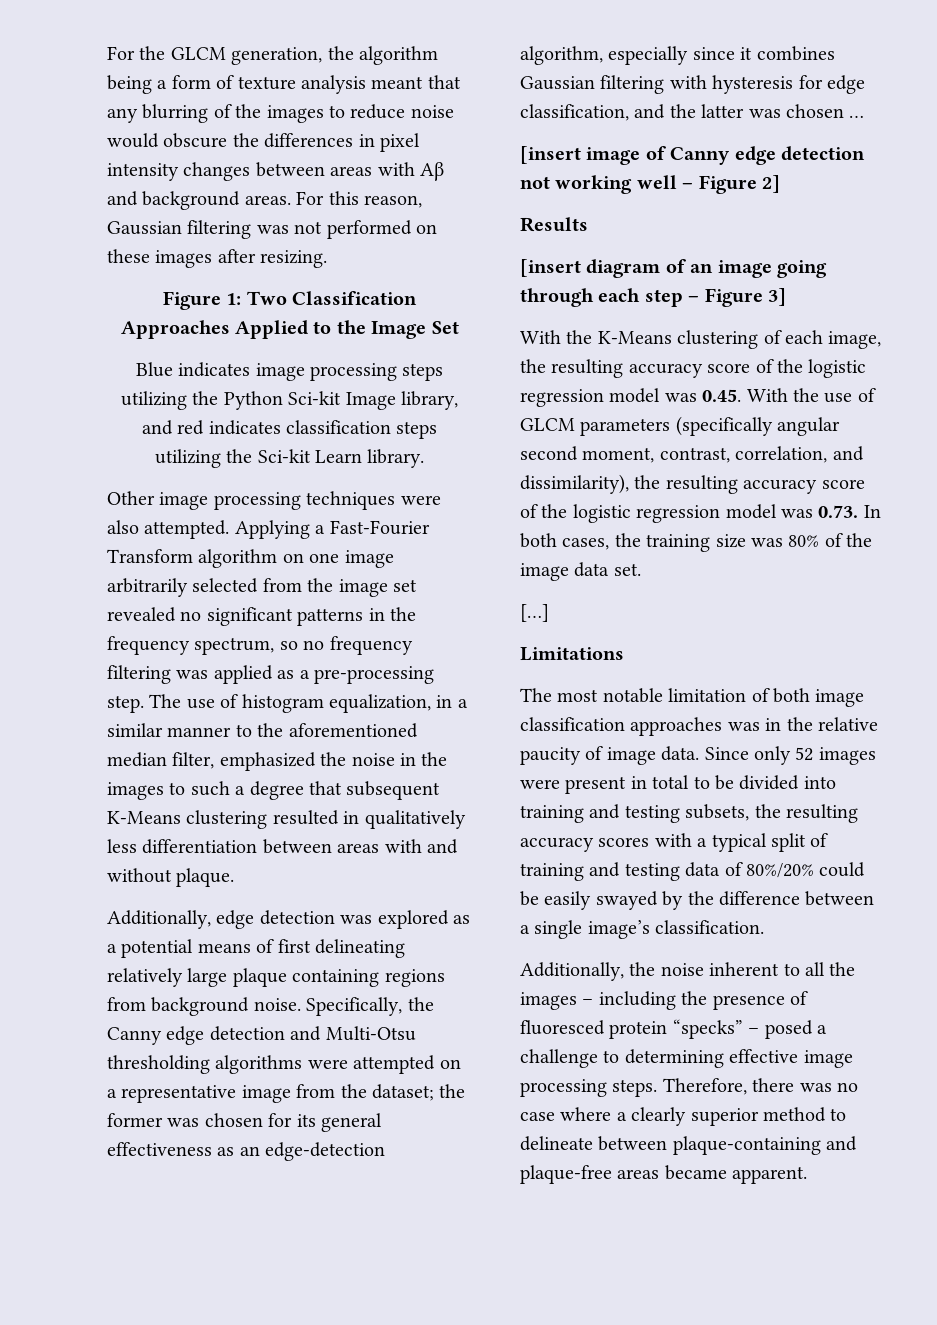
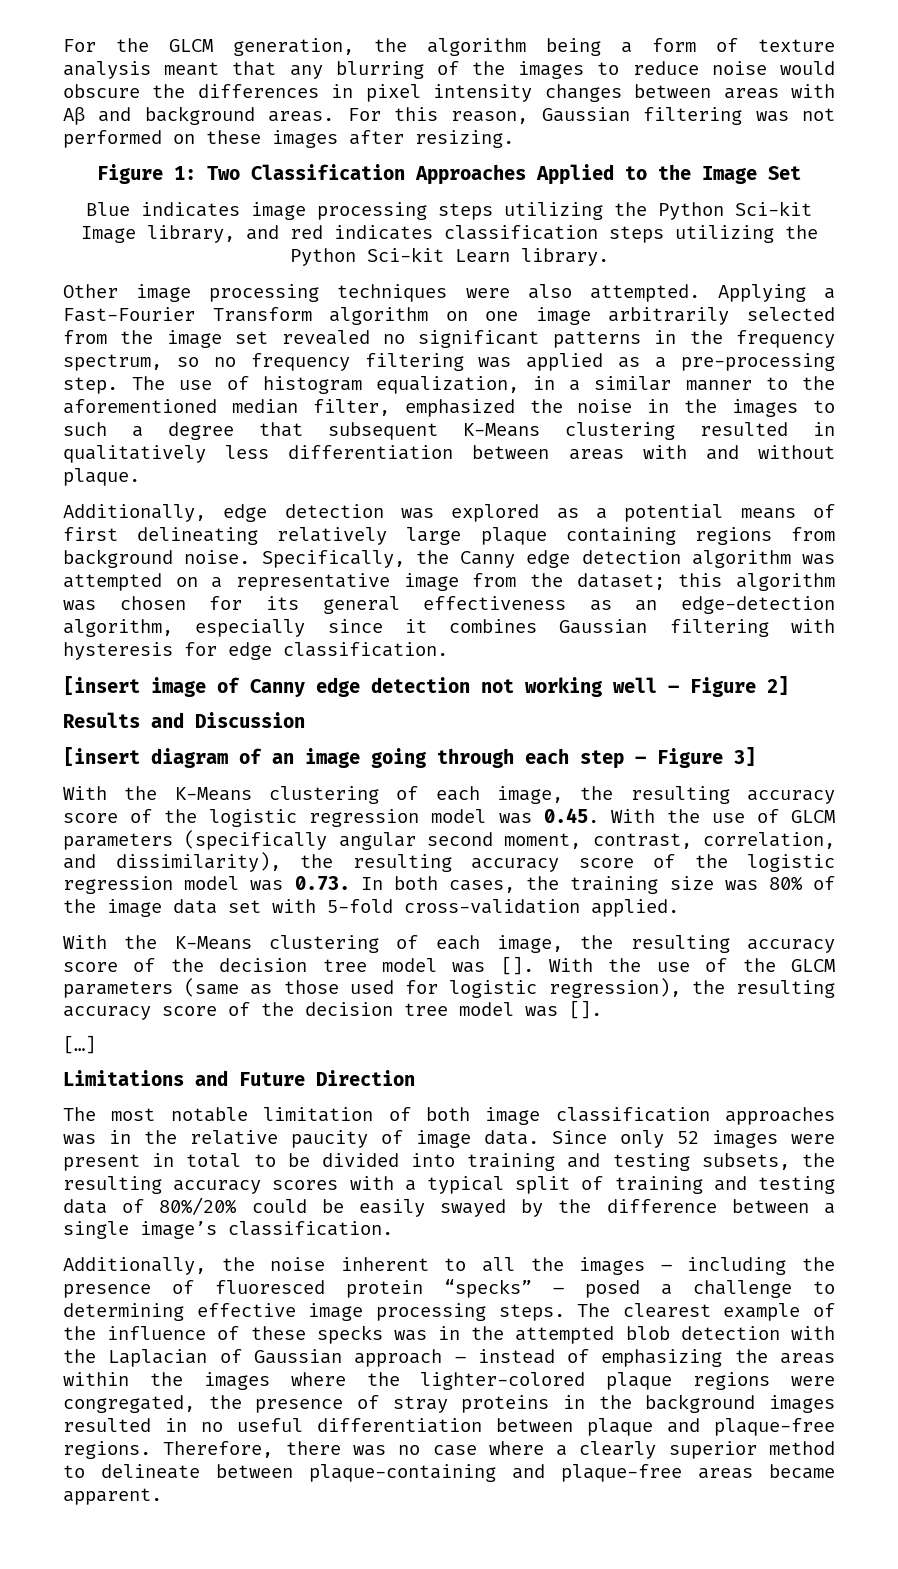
- Blue indicates image processing steps utilizing the Python Sci-kit Image library, and red indicates classification steps utilizing the Sci-kit Learn library.
+ Blue indicates image processing steps utilizing the Python Sci-kit Image library, and red indicates classification steps utilizing the Python Sci-kit Learn library.
- Specifically, the Canny edge detection and Multi-Otsu thresholding algorithms were attempted on a representative image from the dataset; the former was chosen for its general effectiveness as an edge-detection algorithm, especially since it combines Gaussian filtering with hysteresis for edge classification, and the latter was chosen …
+ Specifically, the Canny edge detection algorithm was attempted on a representative image from the dataset; this algorithm was chosen for its general effectiveness as an edge-detection algorithm, especially since it combines Gaussian filtering with hysteresis for edge classification.
- Results
+ Results and Discussion
- With the K-Means clustering of each image, the resulting accuracy score of the logistic regression model was 0.45. With the use of GLCM parameters (specifically angular second moment, contrast, correlation, and dissimilarity), the resulting accuracy score of the logistic regression model was 0.73. In both cases, the training size was 80% of the image data set.
+ With the K-Means clustering of each image, the resulting accuracy score of the logistic regression model was 0.45. With the use of GLCM parameters (specifically angular second moment, contrast, correlation, and dissimilarity), the resulting accuracy score of the logistic regression model was 0.73. In both cases, the training size was 80% of the image data set with 5-fold cross-validation applied.
+ With the K-Means clustering of each image, the resulting accuracy score of the decision tree model was []. With the use of the GLCM parameters (same as those used for logistic regression), the resulting accuracy score of the decision tree model was [].
- Limitations
+ Limitations and Future Direction
+ The clearest example of the influence of these specks was in the attempted blob detection with the Laplacian of Gaussian approach – instead of emphasizing the areas within the images where the lighter-colored plaque regions were congregated, the presence of stray proteins in the background images resulted in no useful differentiation between plaque and plaque-free regions.

